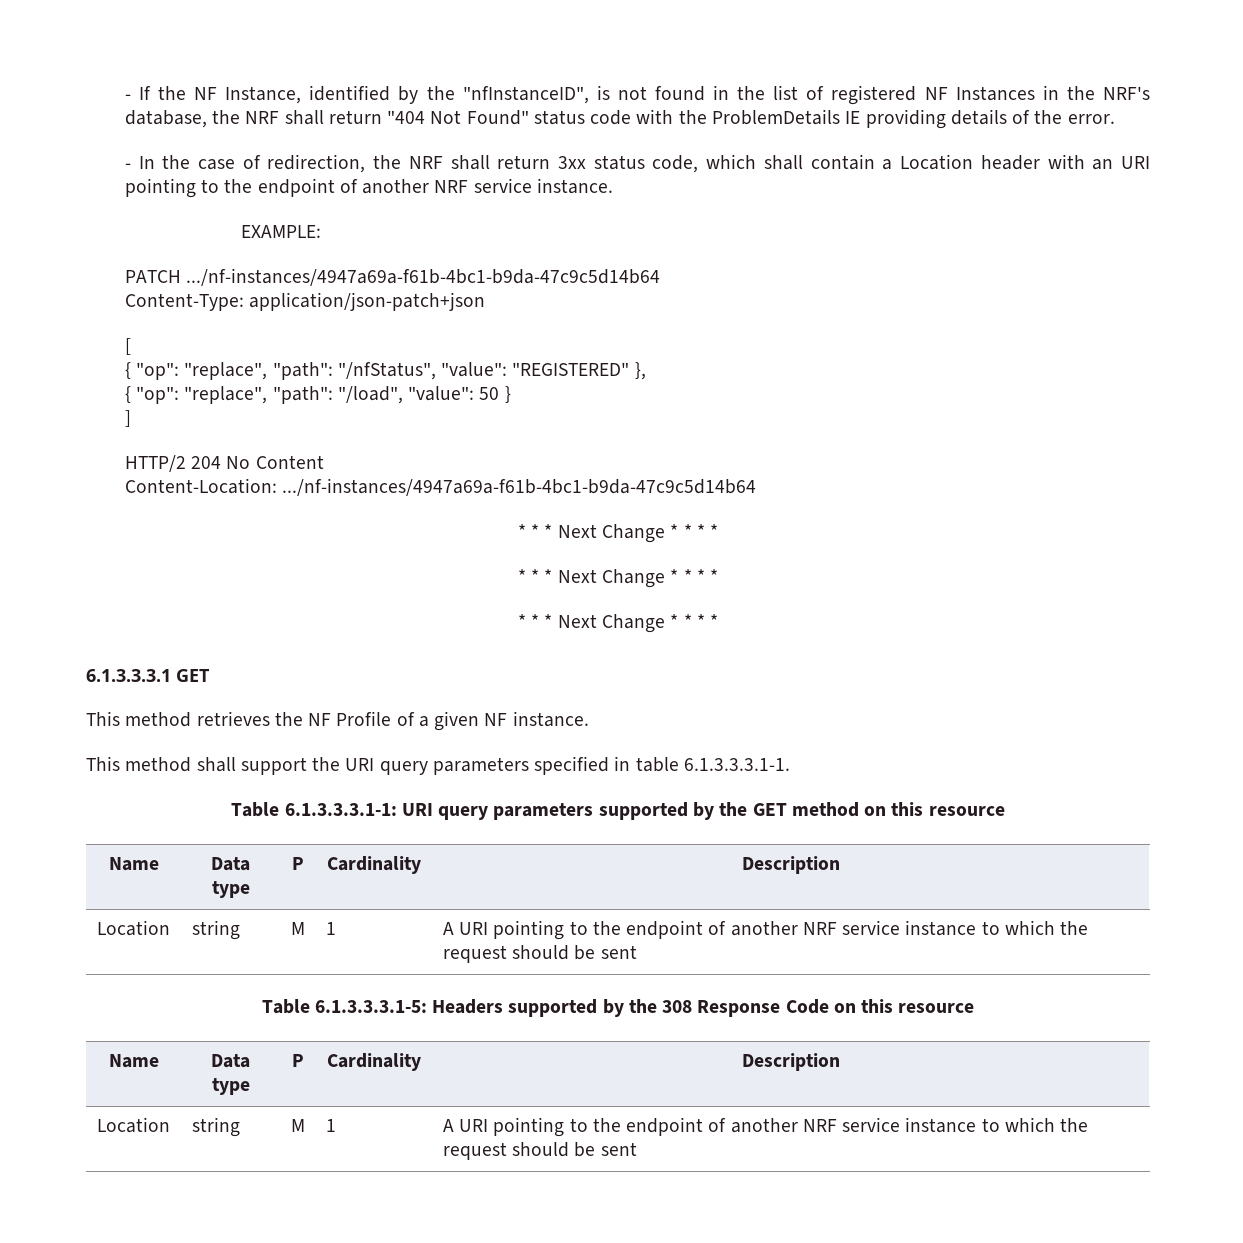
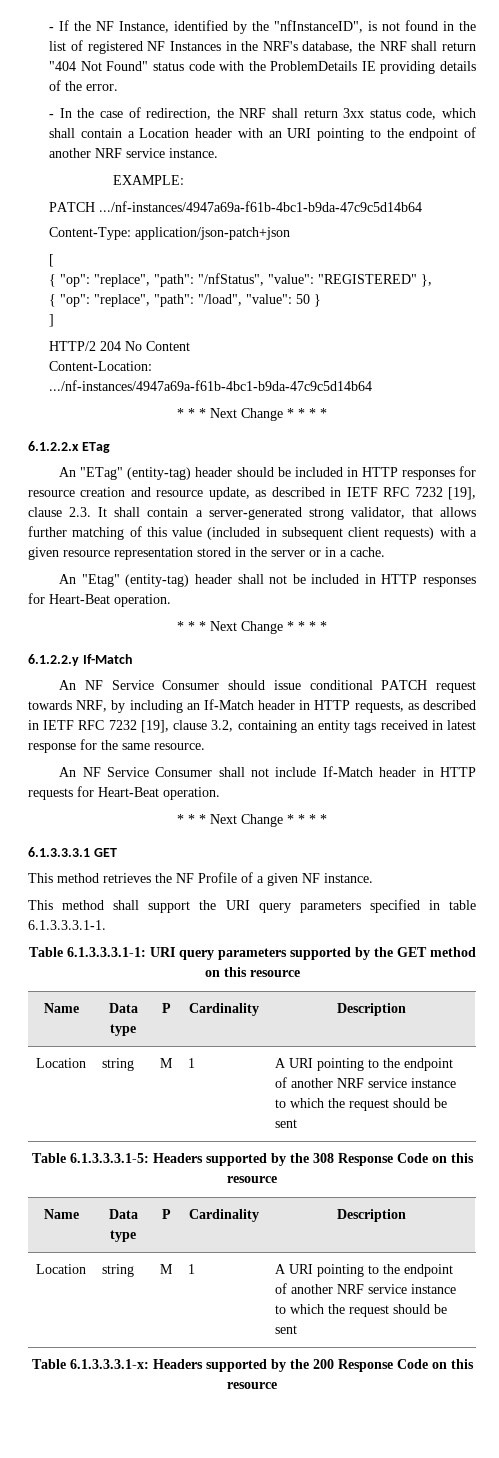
  Content-Location: .../nf-instances/4947a69a-f61b-4bc1-b9da-47c9c5d14b64
  * * * Next Change * * * *
+ 6.1.2.2.x ETag
+ An "ETag" (entity-tag) header should be included in HTTP responses for resource creation and resource update, as described in IETF RFC 7232 [19], clause 2.3. It shall contain a server-generated strong validator, that allows further matching of this value (included in subsequent client requests) with a given resource representation stored in the server or in a cache.
+ An "Etag" (entity-tag) header shall not be included in HTTP responses for Heart-Beat operation.
  * * * Next Change * * * *
+ 6.1.2.2.y If-Match
+ An NF Service Consumer should issue conditional PATCH request towards NRF, by including an If-Match header in HTTP requests, as described in IETF RFC 7232 [19], clause 3.2, containing an entity tags received in latest response for the same resource.
+ An NF Service Consumer shall not include If-Match header in HTTP requests for Heart-Beat operation.
+ Table 6.1.3.3.3.1-x: Headers supported by the 200 Response Code on this resource

